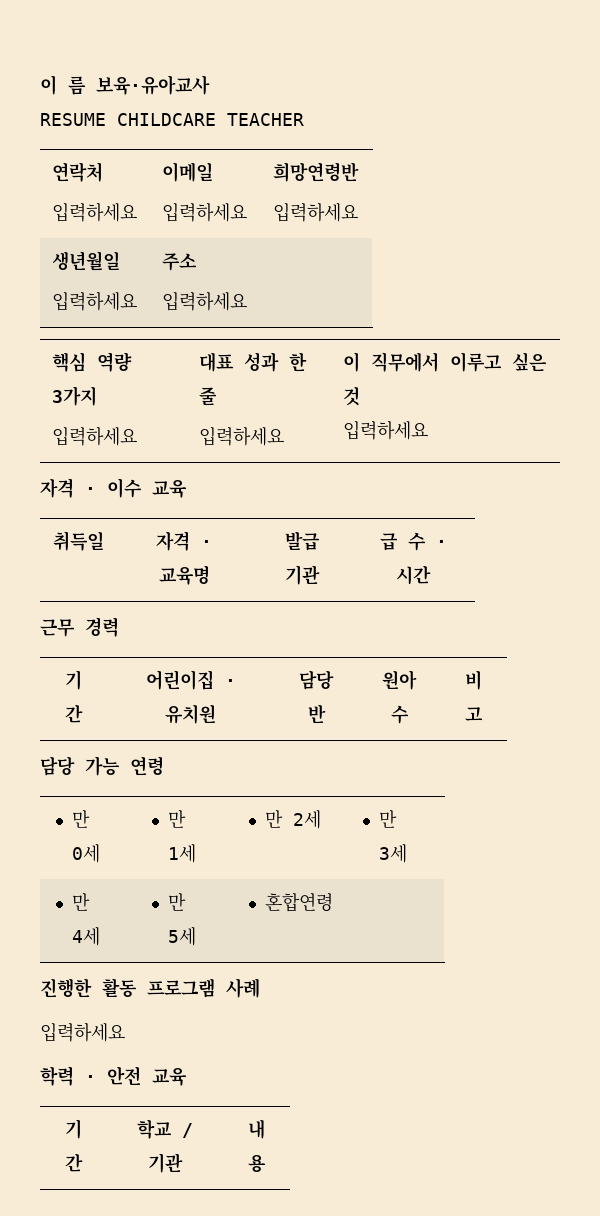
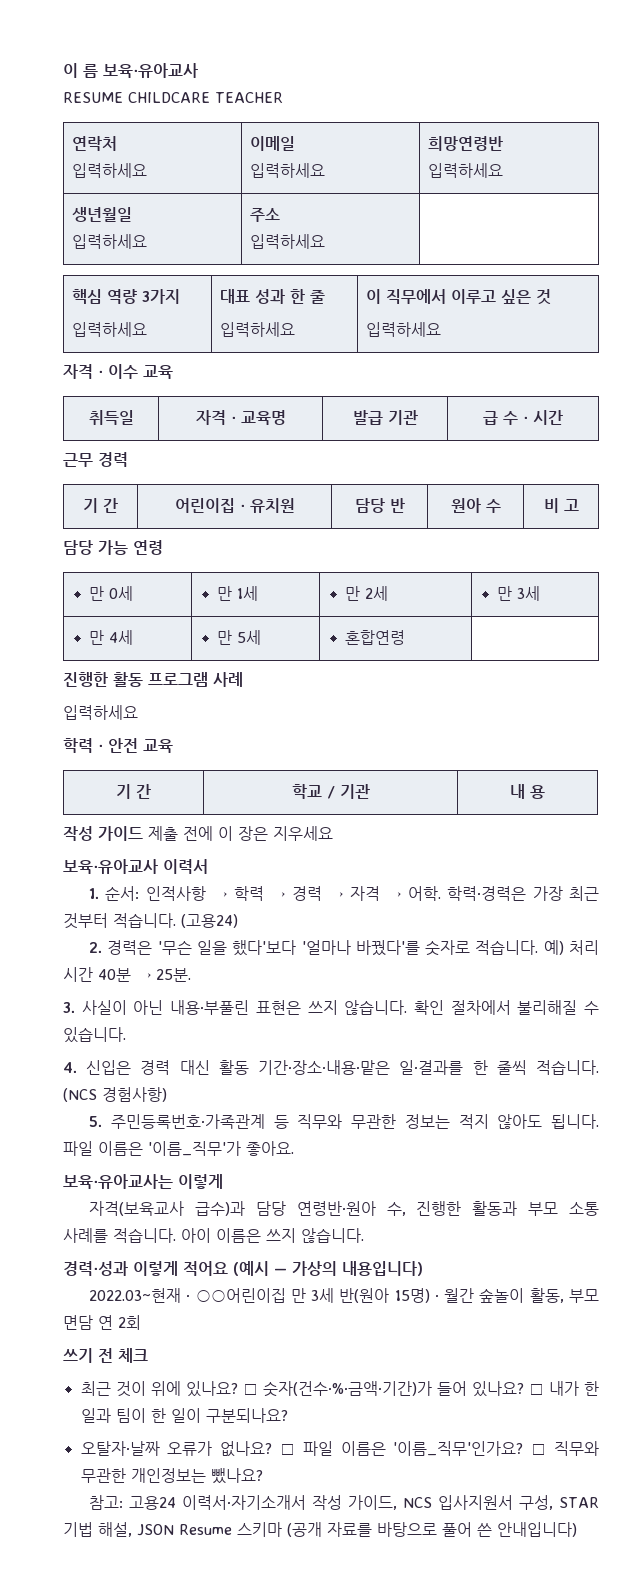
+ 작성 가이드 제출 전에 이 장은 지우세요
+ 보육·유아교사 이력서
+ 1. 순서: 인적사항 → 학력 → 경력 → 자격 → 어학. 학력·경력은 가장 최근 것부터 적습니다. (고용24)
+ 2. 경력은 '무슨 일을 했다'보다 '얼마나 바꿨다'를 숫자로 적습니다. 예) 처리 시간 40분 → 25분.
+ 3. 사실이 아닌 내용·부풀린 표현은 쓰지 않습니다. 확인 절차에서 불리해질 수 있습니다.
+ 4. 신입은 경력 대신 활동 기간·장소·내용·맡은 일·결과를 한 줄씩 적습니다. (NCS 경험사항)
+ 5. 주민등록번호·가족관계 등 직무와 무관한 정보는 적지 않아도 됩니다. 파일 이름은 '이름_직무'가 좋아요.
+ 보육·유아교사는 이렇게
+ 자격(보육교사 급수)과 담당 연령반·원아 수, 진행한 활동과 부모 소통 사례를 적습니다. 아이 이름은 쓰지 않습니다.
+ 경력·성과 이렇게 적어요 (예시 — 가상의 내용입니다)
+ 2022.03~현재 · ○○어린이집 만 3세 반(원아 15명) · 월간 숲놀이 활동, 부모 면담 연 2회
+ 쓰기 전 체크
+ 최근 것이 위에 있나요? □ 숫자(건수·%·금액·기간)가 들어 있나요? □ 내가 한 일과 팀이 한 일이 구분되나요?
+ 오탈자·날짜 오류가 없나요? □ 파일 이름은 '이름_직무'인가요? □ 직무와 무관한 개인정보는 뺐나요?
+ 참고: 고용24 이력서·자기소개서 작성 가이드, NCS 입사지원서 구성, STAR 기법 해설, JSON Resume 스키마 (공개 자료를 바탕으로 풀어 쓴 안내입니다)

